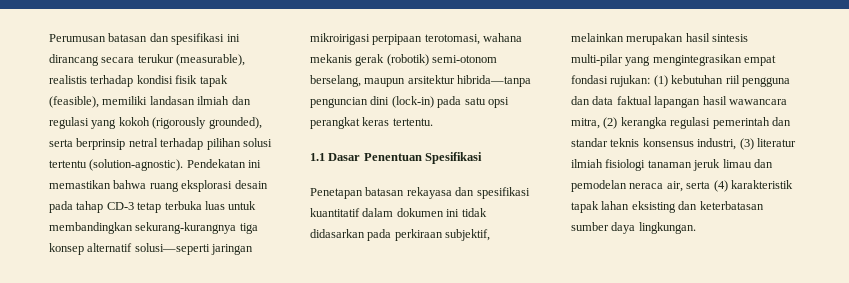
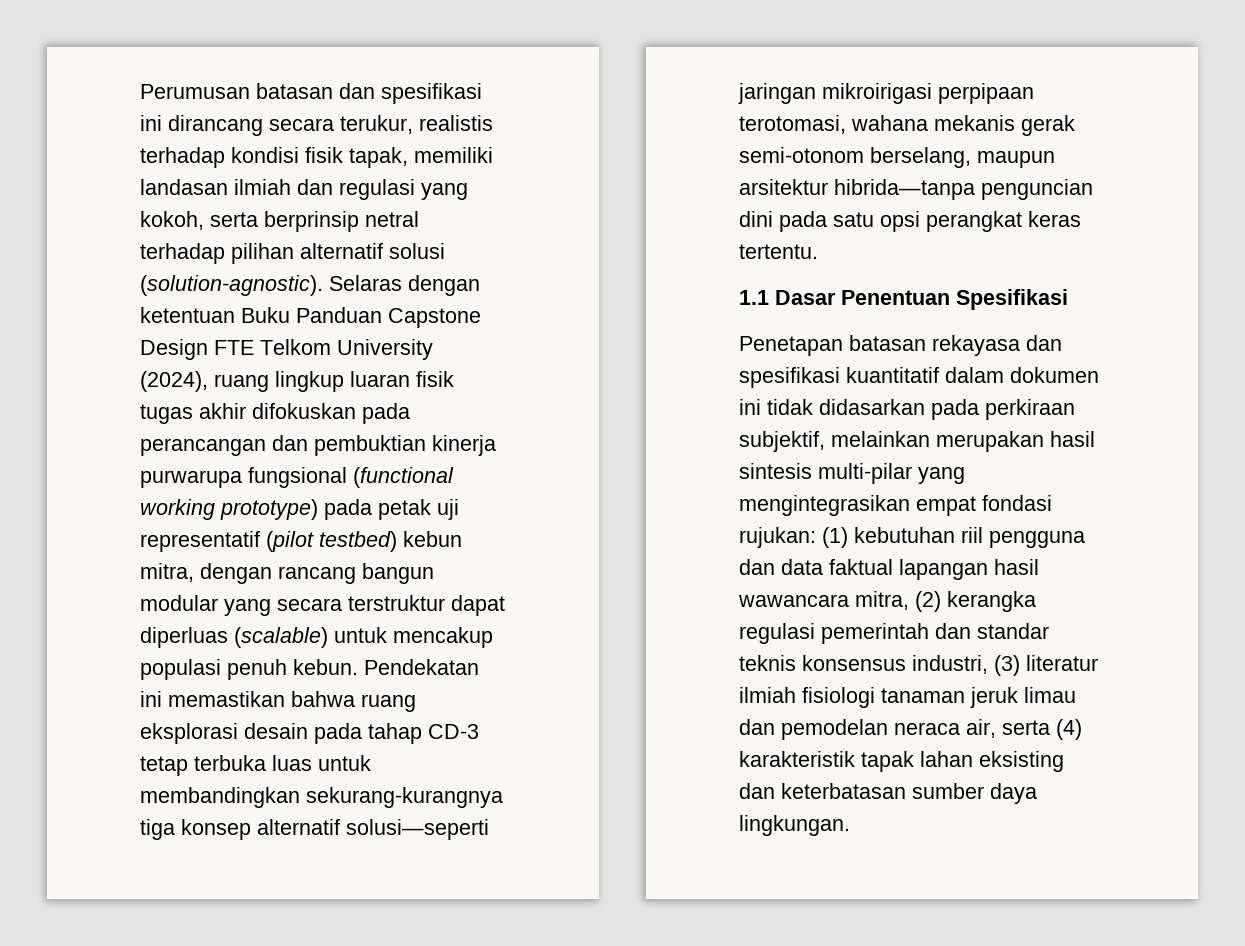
- Perumusan batasan dan spesifikasi ini dirancang secara terukur (measurable), realistis terhadap kondisi fisik tapak (feasible), memiliki landasan ilmiah dan regulasi yang kokoh (rigorously grounded), serta berprinsip netral terhadap pilihan solusi tertentu (solution-agnostic).
+ Perumusan batasan dan spesifikasi ini dirancang secara terukur, realistis terhadap kondisi fisik tapak, memiliki landasan ilmiah dan regulasi yang kokoh, serta berprinsip netral terhadap pilihan alternatif solusi (solution-agnostic). Selaras dengan ketentuan Buku Panduan Capstone Design FTE Telkom University (2024), ruang lingkup luaran fisik tugas akhir difokuskan pada perancangan dan pembuktian kinerja purwarupa fungsional (functional working prototype) pada petak uji representatif (pilot testbed) kebun mitra, dengan rancang bangun modular yang secara terstruktur dapat diperluas (scalable) untuk mencakup populasi penuh kebun.
- Pendekatan ini memastikan bahwa ruang eksplorasi desain pada tahap CD-3 tetap terbuka luas untuk membandingkan sekurang-kurangnya tiga konsep alternatif solusi—seperti jaringan mikroirigasi perpipaan terotomasi, wahana mekanis gerak (robotik) semi-otonom berselang, maupun arsitektur hibrida—tanpa penguncian dini (lock-in) pada satu opsi perangkat keras tertentu.
+ Pendekatan ini memastikan bahwa ruang eksplorasi desain pada tahap CD-3 tetap terbuka luas untuk membandingkan sekurang-kurangnya tiga konsep alternatif solusi—seperti jaringan mikroirigasi perpipaan terotomasi, wahana mekanis gerak semi-otonom berselang, maupun arsitektur hibrida—tanpa penguncian dini pada satu opsi perangkat keras tertentu.

